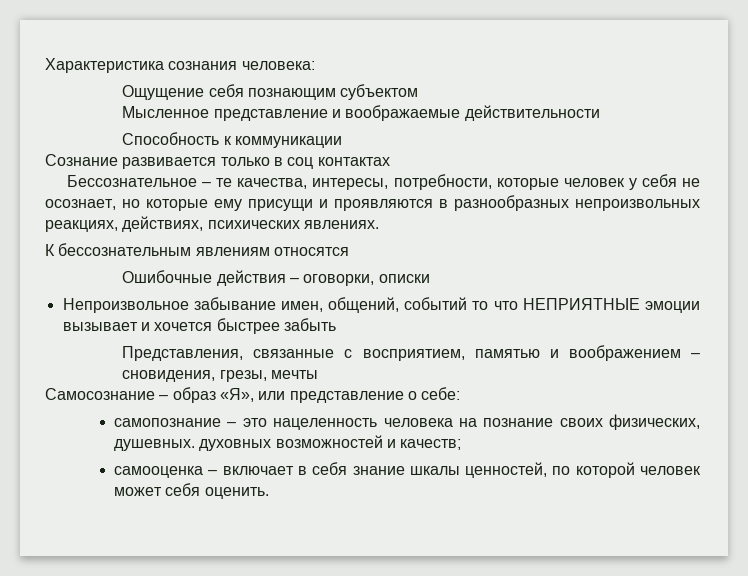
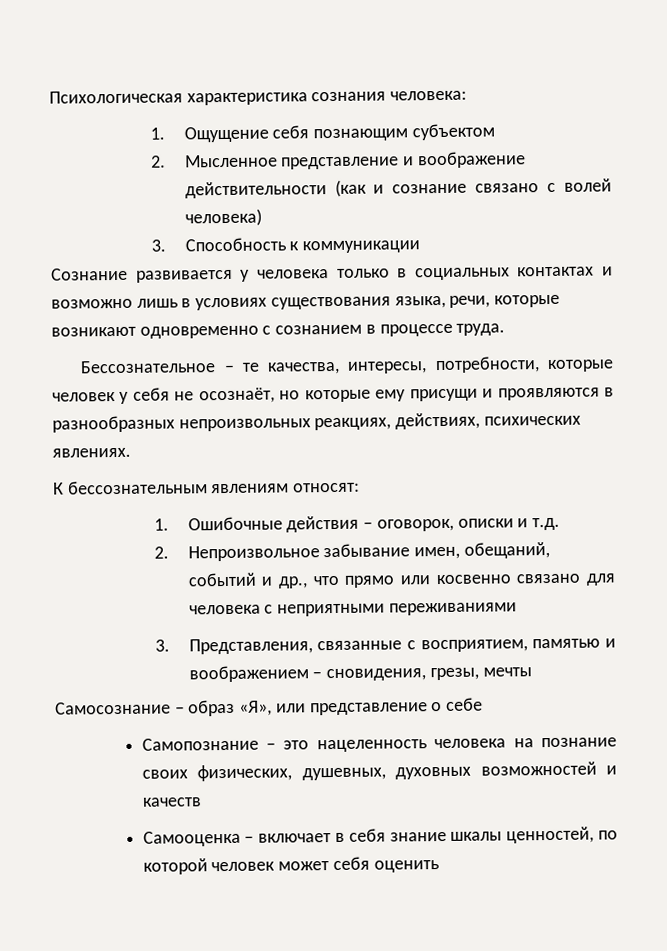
- Характеристика сознания человека:
+ Психологическая характеристика сознания человека:
- Ощущение себя познающим субъектом
+ 1. Ощущение себя познающим субъектом
- Мысленное представление и воображаемые действительности
- Способность к коммуникации
+ 2. Мысленное представление и воображение действительности (как и сознание связано с волей человека)
+ 3. Способность к коммуникации
- Сознание развивается только в соц контактах
+ Сознание развивается у человека только в социальных контактах и возможно лишь в условиях существования языка, речи, которые возникают одновременно с сознанием в процессе труда.
- Бессознательное – те качества, интересы, потребности, которые человек у себя не осознает, но которые ему присущи и проявляются в разнообразных непроизвольных реакциях, действиях, психических явлениях.
+ Бессознательное – те качества, интересы, потребности, которые человек у себя не осознаёт, но которые ему присущи и проявляются в разнообразных непроизвольных реакциях, действиях, психических явлениях.
- К бессознательным явлениям относятся
- Ошибочные действия – оговорки, описки
- Непроизвольное забывание имен, общений, событий то что НЕПРИЯТНЫЕ эмоции вызывает и хочется быстрее забыть
- Представления, связанные с восприятием, памятью и воображением – сновидения, грезы, мечты
+ К бессознательным явлениям относят:
+ 1. Ошибочные действия – оговорок, описки и т.д.
+ 2. Непроизвольное забывание имен, обещаний, событий и др., что прямо или косвенно связано для человека с неприятными переживаниями
+ 3. Представления, связанные с восприятием, памятью и воображением – сновидения, грезы, мечты
- Самосознание – образ «Я», или представление о себе:
- самопознание – это нацеленность человека на познание своих физических, душевных. духовных возможностей и качеств;
- самооценка – включает в себя знание шкалы ценностей, по которой человек может себя оценить.
+ Самосознание – образ «Я», или представление о себе
+ Самопознание – это нацеленность человека на познание своих физических, душевных, духовных возможностей и качеств
+ Самооценка – включает в себя знание шкалы ценностей, по которой человек может себя оценить

